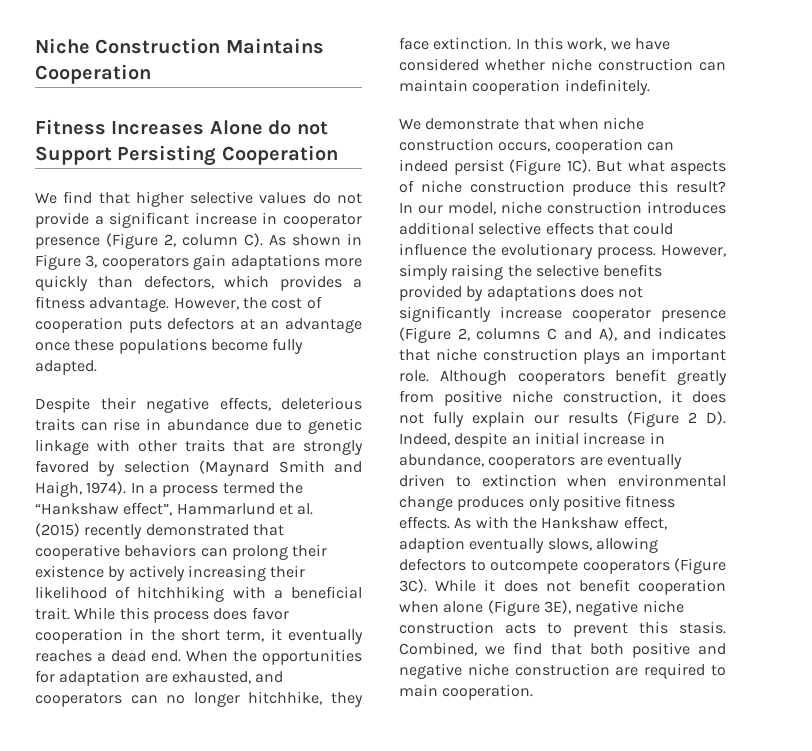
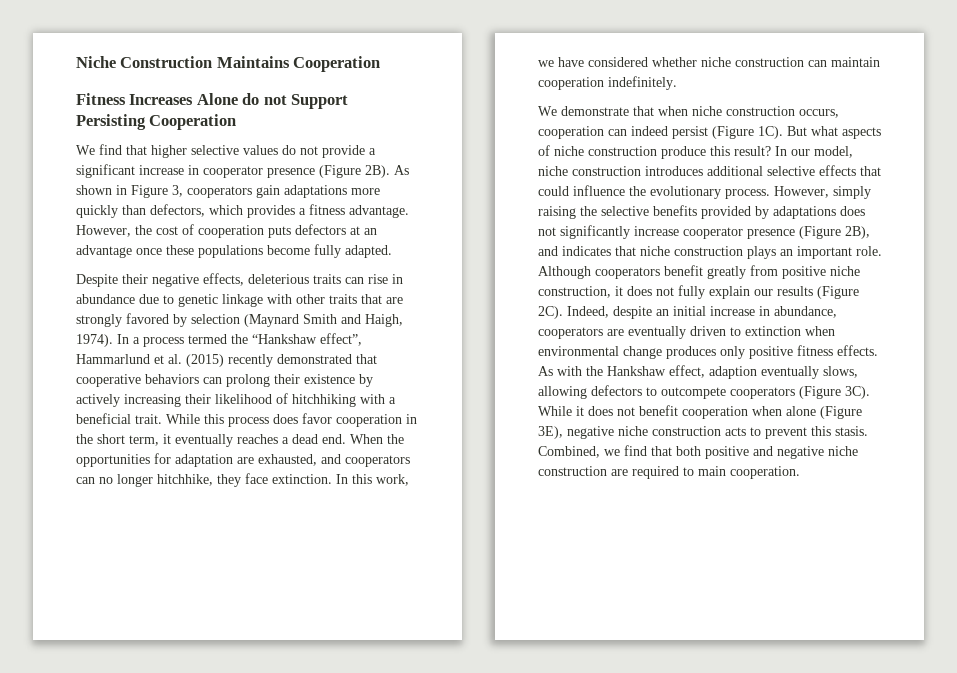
- We find that higher selective values do not provide a significant increase in cooperator presence (Figure 2, column C). As shown in Figure 3, cooperators gain adaptations more quickly than defectors, which provides a fitness advantage.
+ We find that higher selective values do not provide a significant increase in cooperator presence (Figure 2B). As shown in Figure 3, cooperators gain adaptations more quickly than defectors, which provides a fitness advantage.
- However, simply raising the selective benefits provided by adaptations does not significantly increase cooperator presence (Figure 2, columns C and A), and indicates that niche construction plays an important role.
+ However, simply raising the selective benefits provided by adaptations does not significantly increase cooperator presence (Figure 2B), and indicates that niche construction plays an important role.
- Although cooperators benefit greatly from positive niche construction, it does not fully explain our results (Figure 2 D). Indeed, despite an initial increase in abundance, cooperators are eventually driven to extinction when environmental change produces only positive fitness effects.
+ Although cooperators benefit greatly from positive niche construction, it does not fully explain our results (Figure 2C). Indeed, despite an initial increase in abundance, cooperators are eventually driven to extinction when environmental change produces only positive fitness effects.

